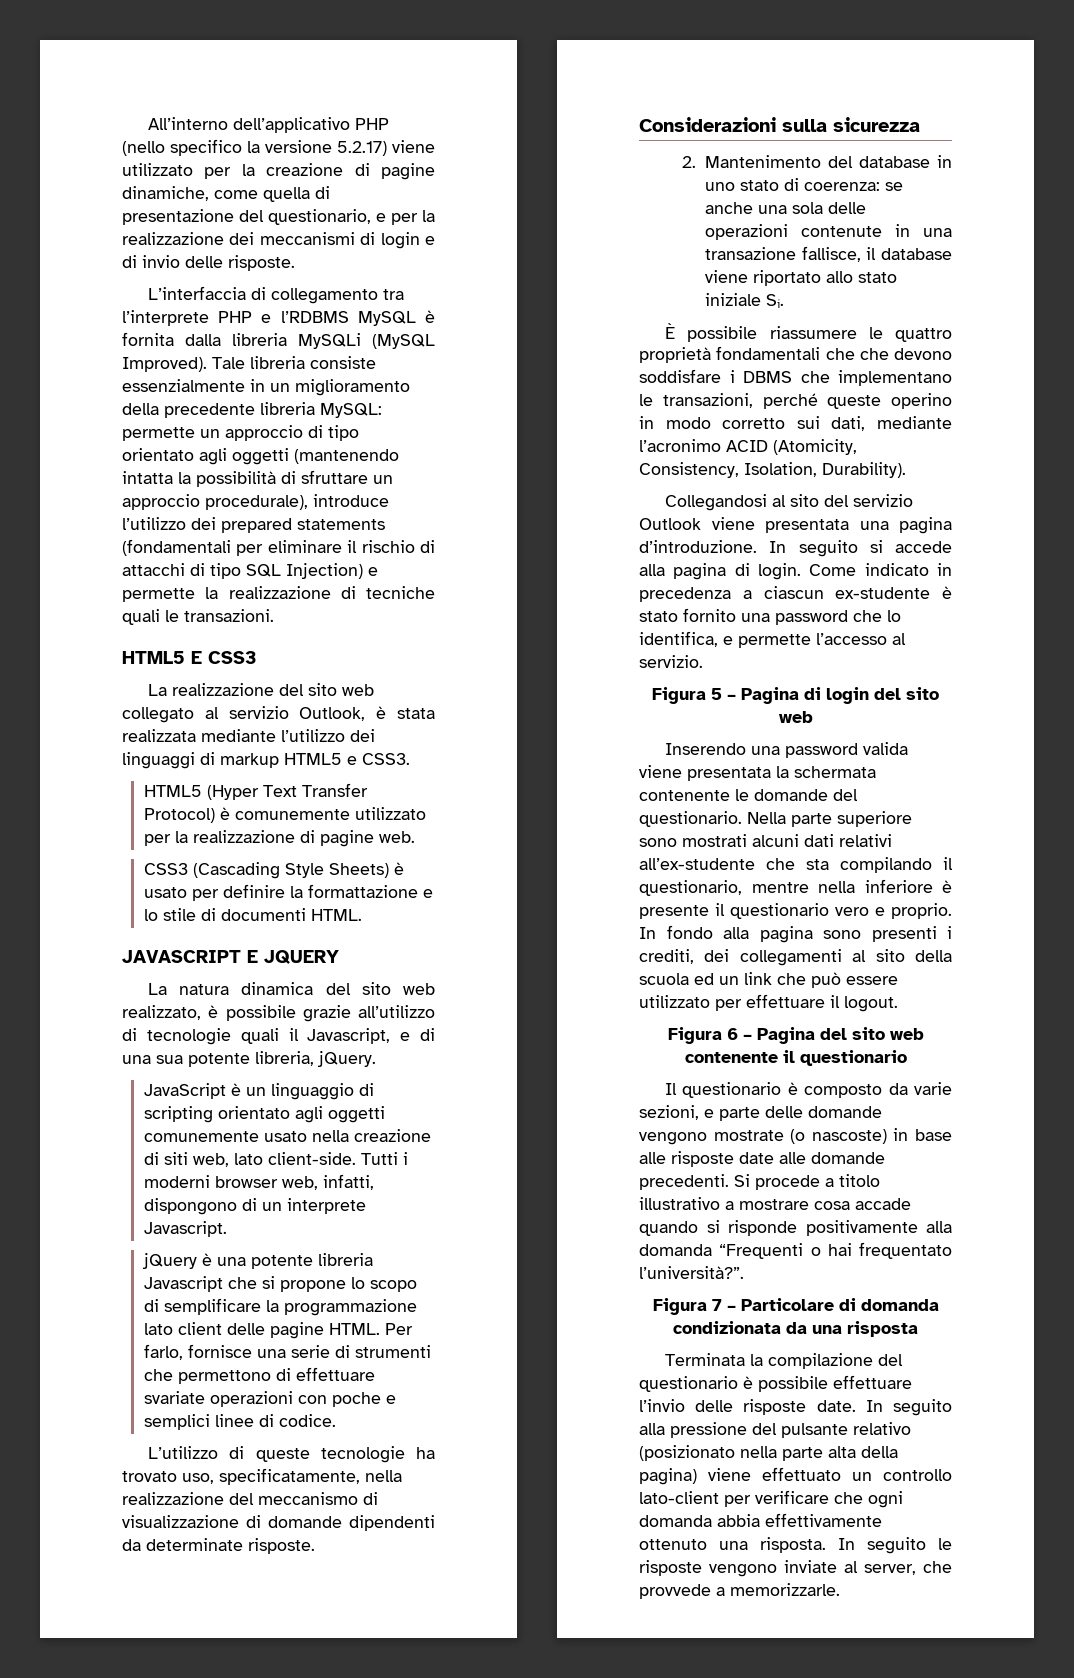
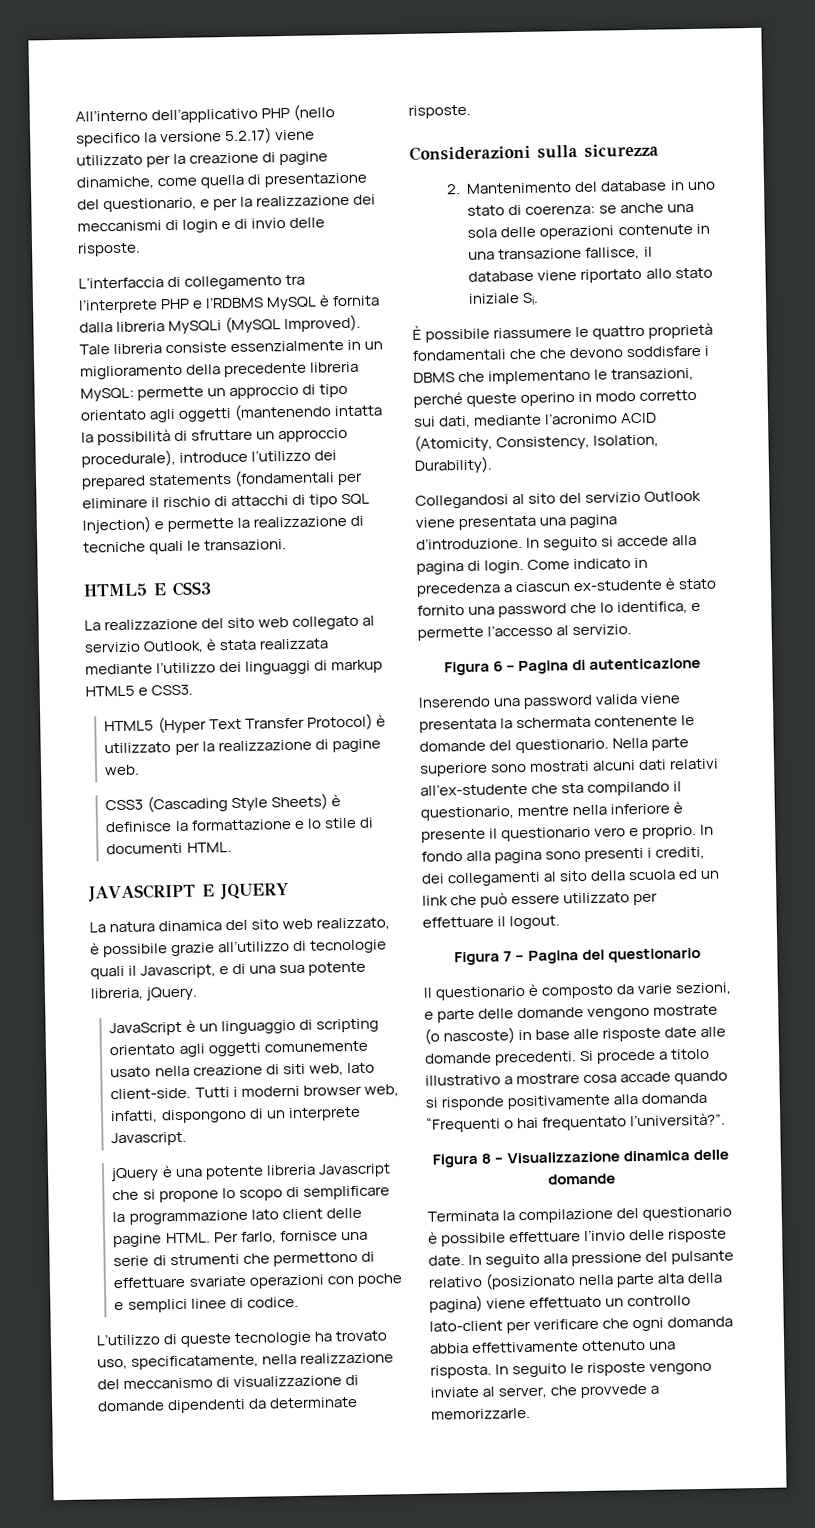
- HTML5 (Hyper Text Transfer Protocol) è comunemente utilizzato per la realizzazione di pagine web.
+ HTML5 (Hyper Text Transfer Protocol) è utilizzato per la realizzazione di pagine web.
- CSS3 (Cascading Style Sheets) è usato per definire la formattazione e lo stile di documenti HTML.
+ CSS3 (Cascading Style Sheets) è definisce la formattazione e lo stile di documenti HTML.
- Figura 5 – Pagina di login del sito web
+ Figura 6 – Pagina di autenticazione
- Figura 6 – Pagina del sito web contenente il questionario
+ Figura 7 – Pagina del questionario
- Figura 7 – Particolare di domanda condizionata da una risposta
+ Figura 8 – Visualizzazione dinamica delle domande

